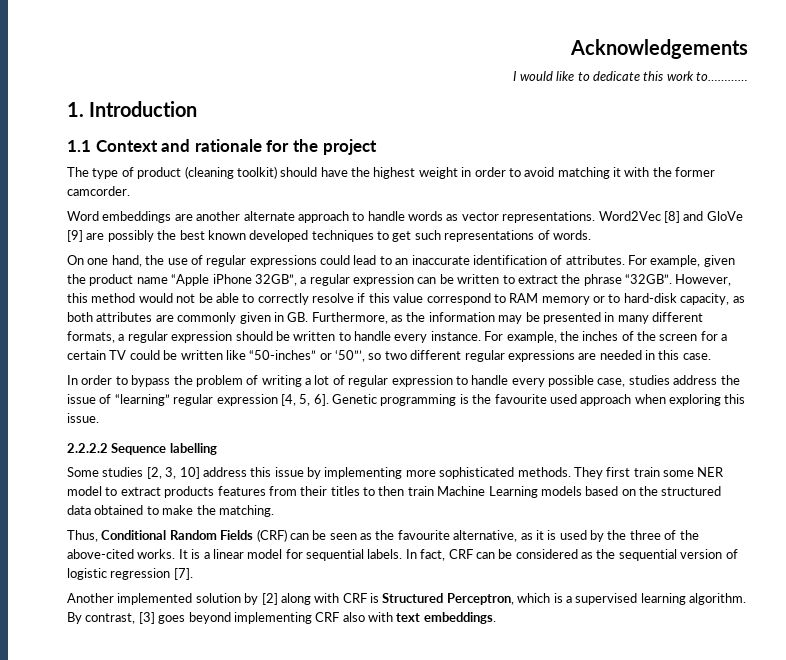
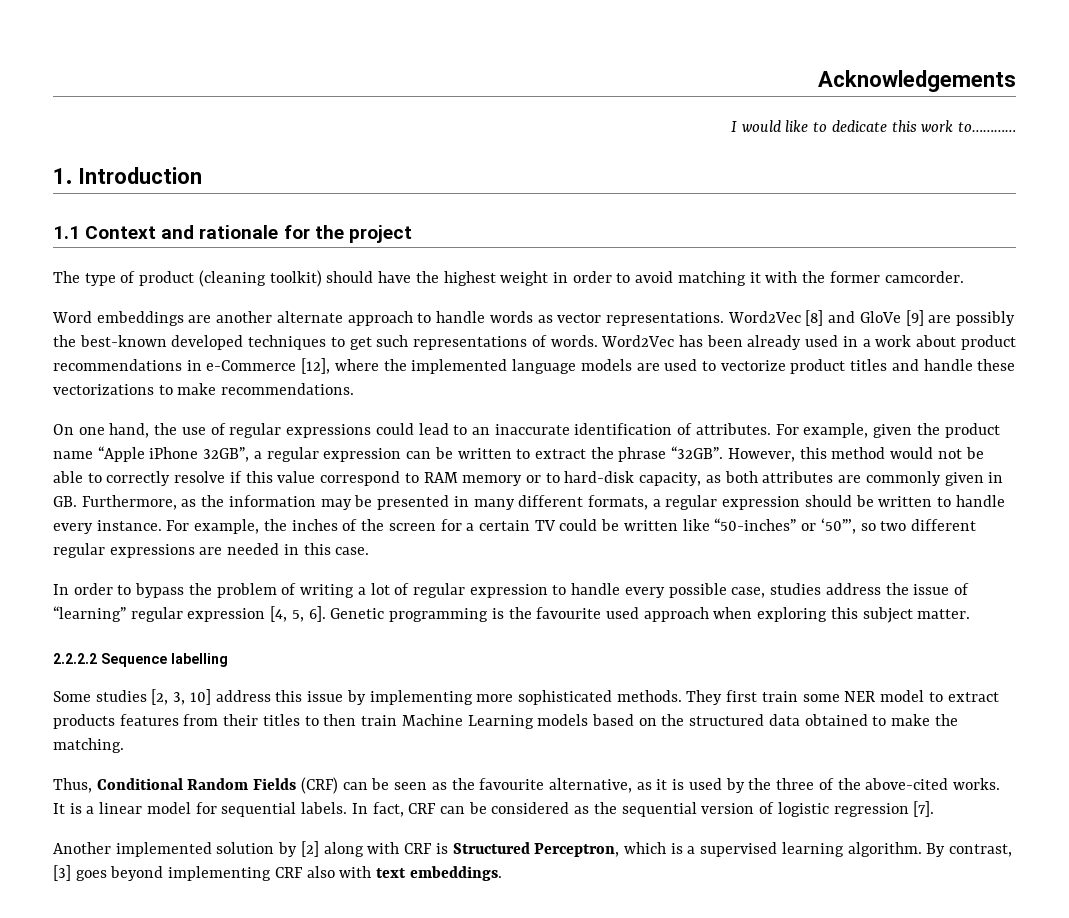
- Word2Vec [8] and GloVe [9] are possibly the best known developed techniques to get such representations of words.
+ Word2Vec [8] and GloVe [9] are possibly the best-known developed techniques to get such representations of words. Word2Vec has been already used in a work about product recommendations in e-Commerce [12], where the implemented language models are used to vectorize product titles and handle these vectorizations to make recommendations.
- Genetic programming is the favourite used approach when exploring this issue.
+ Genetic programming is the favourite used approach when exploring this subject matter.

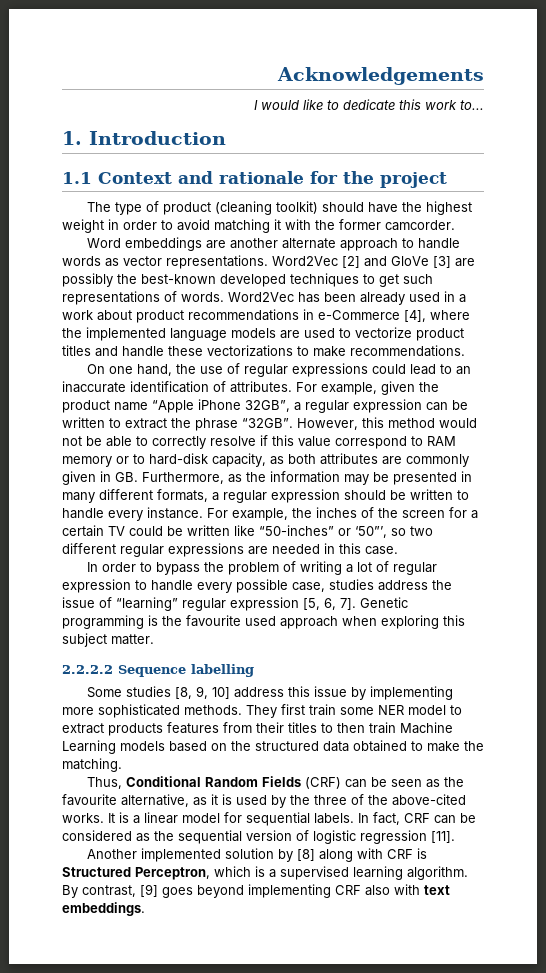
- I would like to dedicate this work to…………
+ I would like to dedicate this work to...
- Word2Vec [8] and GloVe [9] are possibly the best-known developed techniques to get such representations of words.
+ Word2Vec [2] and GloVe [3] are possibly the best-known developed techniques to get such representations of words.
- Word2Vec has been already used in a work about product recommendations in e-Commerce [12], where the implemented language models are used to vectorize product titles and handle these vectorizations to make recommendations.
+ Word2Vec has been already used in a work about product recommendations in e-Commerce [4], where the implemented language models are used to vectorize product titles and handle these vectorizations to make recommendations.
- In order to bypass the problem of writing a lot of regular expression to handle every possible case, studies address the issue of “learning” regular expression [4, 5, 6].
+ In order to bypass the problem of writing a lot of regular expression to handle every possible case, studies address the issue of “learning” regular expression [5, 6, 7].
- Some studies [2, 3, 10] address this issue by implementing more sophisticated methods.
+ Some studies [8, 9, 10] address this issue by implementing more sophisticated methods.
- In fact, CRF can be considered as the sequential version of logistic regression [7].
+ In fact, CRF can be considered as the sequential version of logistic regression [11].
- Another implemented solution by [2] along with CRF is Structured Perceptron, which is a supervised learning algorithm.
+ Another implemented solution by [8] along with CRF is Structured Perceptron, which is a supervised learning algorithm.
- By contrast, [3] goes beyond implementing CRF also with text embeddings.
+ By contrast, [9] goes beyond implementing CRF also with text embeddings.

